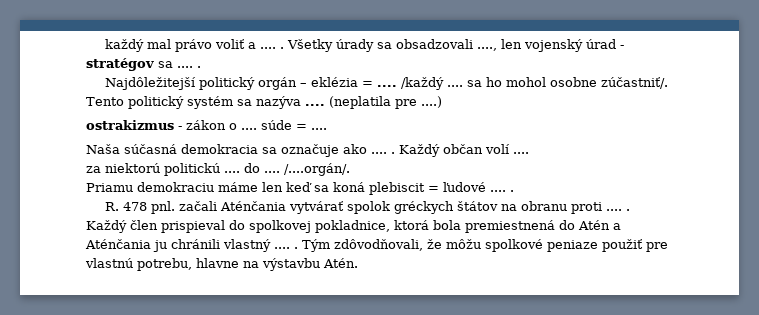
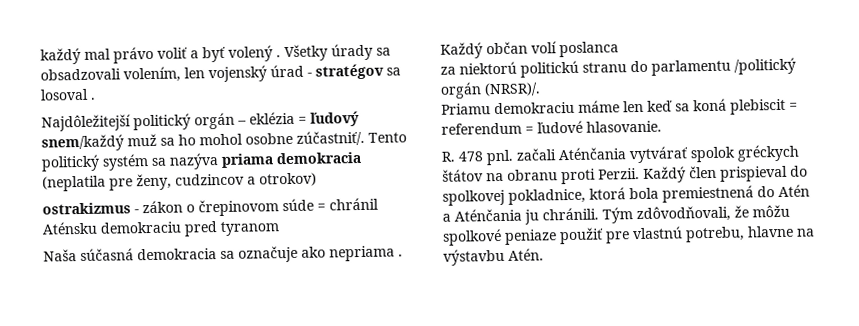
- každý mal právo voliť a .... .
+ každý mal právo voliť a byť volený .
- Všetky úrady sa obsadzovali ...., len vojenský úrad - stratégov sa .... .
+ Všetky úrady sa obsadzovali volením, len vojenský úrad - stratégov sa losoval .
- Najdôležitejší politický orgán – eklézia = .... /každý .... sa ho mohol osobne zúčastniť/.
+ Najdôležitejší politický orgán – eklézia = ľudový snem/každý muž sa ho mohol osobne zúčastniť/.
- Tento politický systém sa nazýva .... (neplatila pre ....)
+ Tento politický systém sa nazýva priama demokracia (neplatila pre ženy, cudzincov a otrokov)
- ostrakizmus - zákon o .... súde = ....
+ ostrakizmus - zákon o črepinovom súde = chránil Aténsku demokraciu pred tyranom
- Naša súčasná demokracia sa označuje ako .... .
+ Naša súčasná demokracia sa označuje ako nepriama .
- Každý občan volí ....
+ Každý občan volí poslanca
- za niektorú politickú .... do .... /....orgán/.
+ za niektorú politickú stranu do parlamentu /politický orgán (NRSR)/.
- Priamu demokraciu máme len keď sa koná plebiscit = ľudové .... .
+ Priamu demokraciu máme len keď sa koná plebiscit = referendum = ľudové hlasovanie.
- R. 478 pnl. začali Aténčania vytvárať spolok gréckych štátov na obranu proti .... .
+ R. 478 pnl. začali Aténčania vytvárať spolok gréckych štátov na obranu proti Perzii.
- Každý člen prispieval do spolkovej pokladnice, ktorá bola premiestnená do Atén a Aténčania ju chránili vlastný .... .
+ Každý člen prispieval do spolkovej pokladnice, ktorá bola premiestnená do Atén a Aténčania ju chránili.

